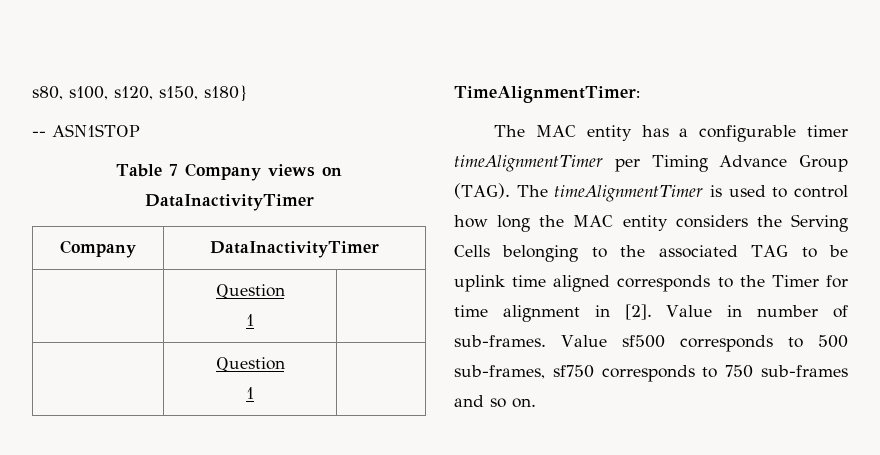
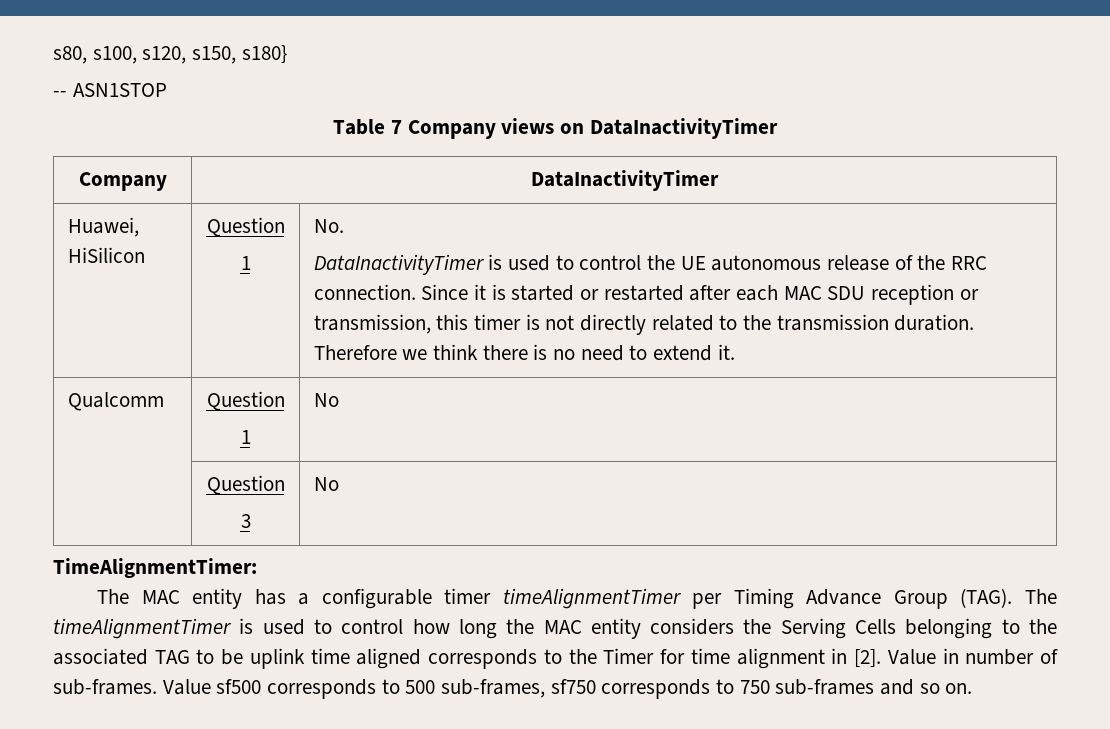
  Company | DataInactivityTimer
+ Huawei, HiSilicon | Question
+ 1 | No.
+ DataInactivityTimer is used to control the UE autonomous release of the RRC connection. Since it is started or restarted after each MAC SDU reception or transmission, this timer is not directly related to the transmission duration. Therefore we think there is no need to extend it.
+ Qualcomm | Question
+ 1 | No
  | Question
- 1 |
- | Question
- 1 |
+ 3 | No

